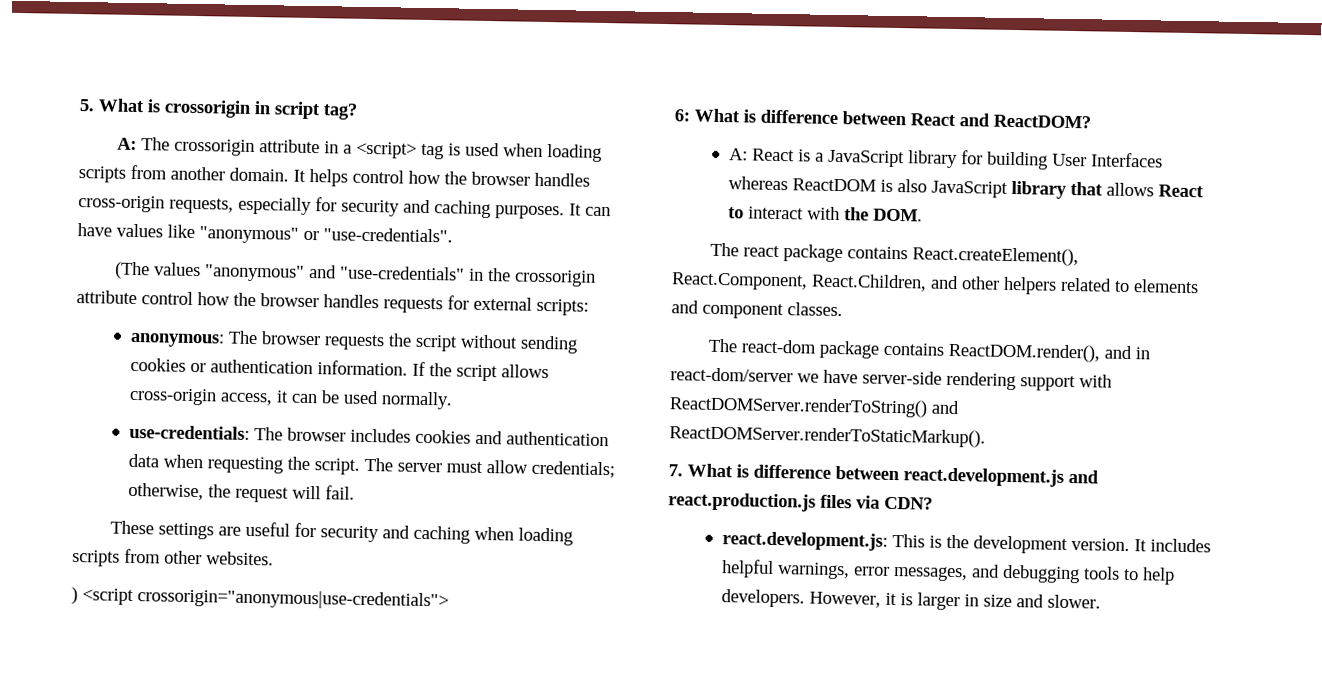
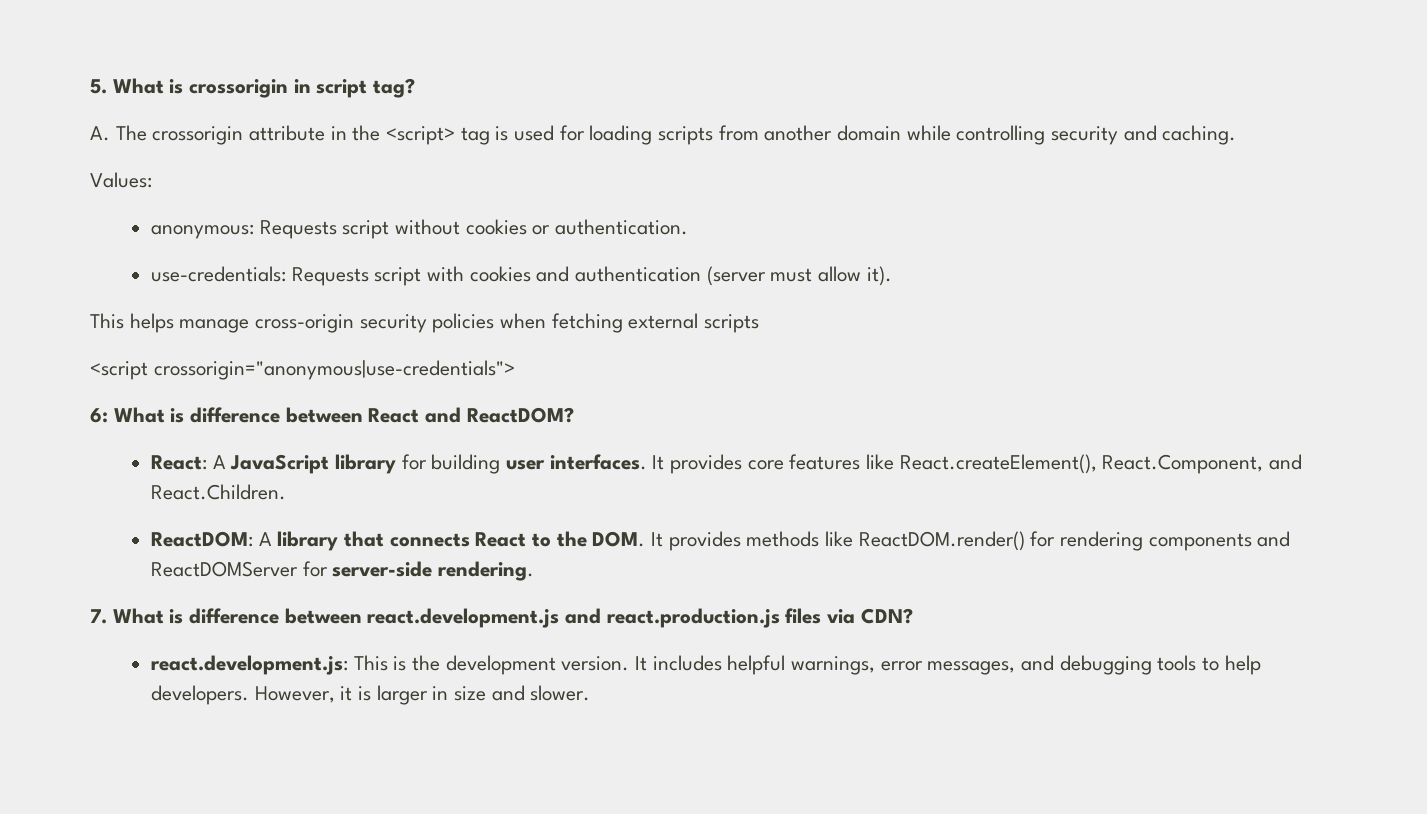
- A: The crossorigin attribute in a <script> tag is used when loading scripts from another domain. It helps control how the browser handles cross-origin requests, especially for security and caching purposes. It can have values like "anonymous" or "use-credentials".
- (The values "anonymous" and "use-credentials" in the crossorigin attribute control how the browser handles requests for external scripts:
- anonymous: The browser requests the script without sending cookies or authentication information. If the script allows cross-origin access, it can be used normally.
- use-credentials: The browser includes cookies and authentication data when requesting the script. The server must allow credentials; otherwise, the request will fail.
- These settings are useful for security and caching when loading scripts from other websites.
- ) <script crossorigin="anonymous|use-credentials">
+ A. The crossorigin attribute in the <script> tag is used for loading scripts from another domain while controlling security and caching.
+ Values:
+ anonymous: Requests script without cookies or authentication.
+ use-credentials: Requests script with cookies and authentication (server must allow it).
+ This helps manage cross-origin security policies when fetching external scripts
+ <script crossorigin="anonymous|use-credentials">
- A: React is a JavaScript library for building User Interfaces whereas ReactDOM is also JavaScript library that allows React to interact with the DOM.
- The react package contains React.createElement(), React.Component, React.Children, and other helpers related to elements and component classes.
- The react-dom package contains ReactDOM.render(), and in react-dom/server we have server-side rendering support with ReactDOMServer.renderToString() and ReactDOMServer.renderToStaticMarkup().
+ React: A JavaScript library for building user interfaces. It provides core features like React.createElement(), React.Component, and React.Children.
+ ReactDOM: A library that connects React to the DOM. It provides methods like ReactDOM.render() for rendering components and ReactDOMServer for server-side rendering.

